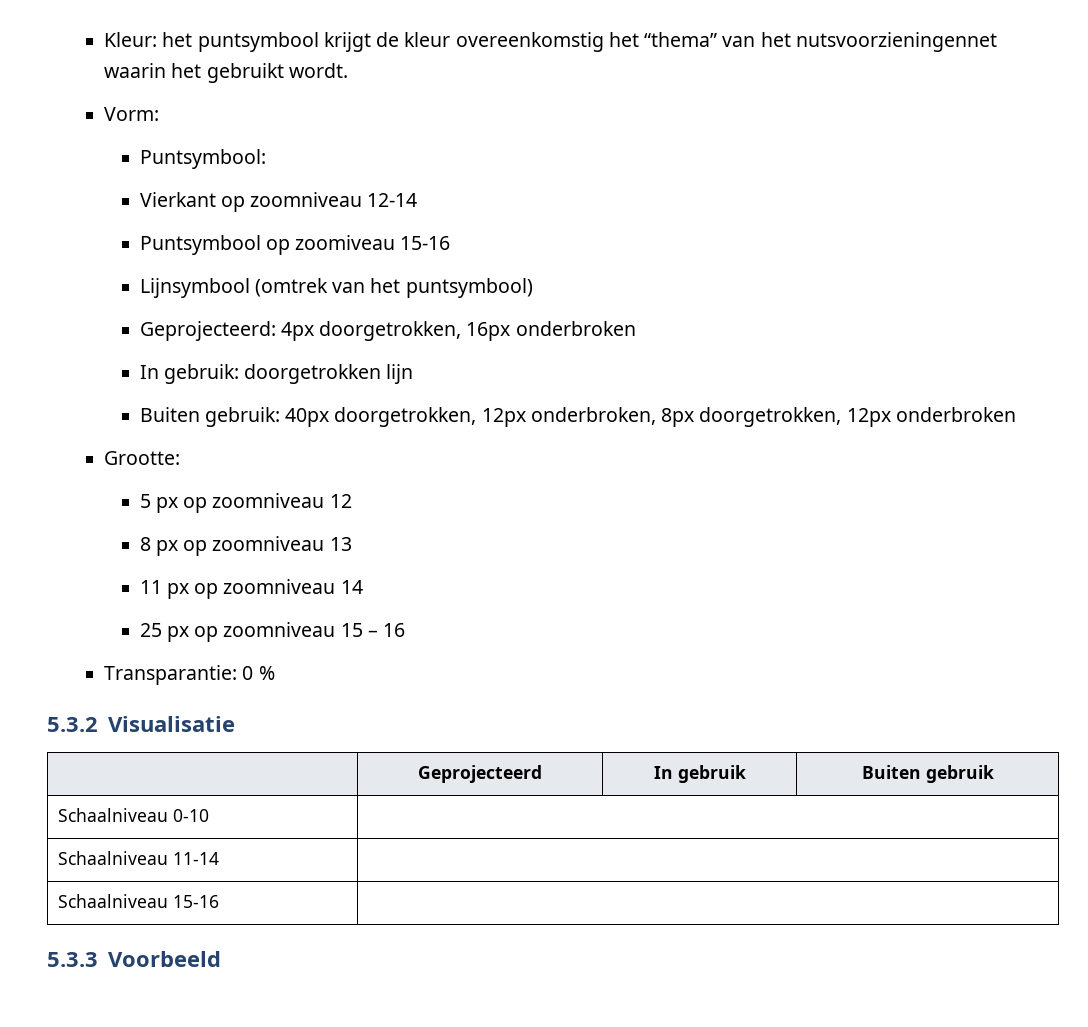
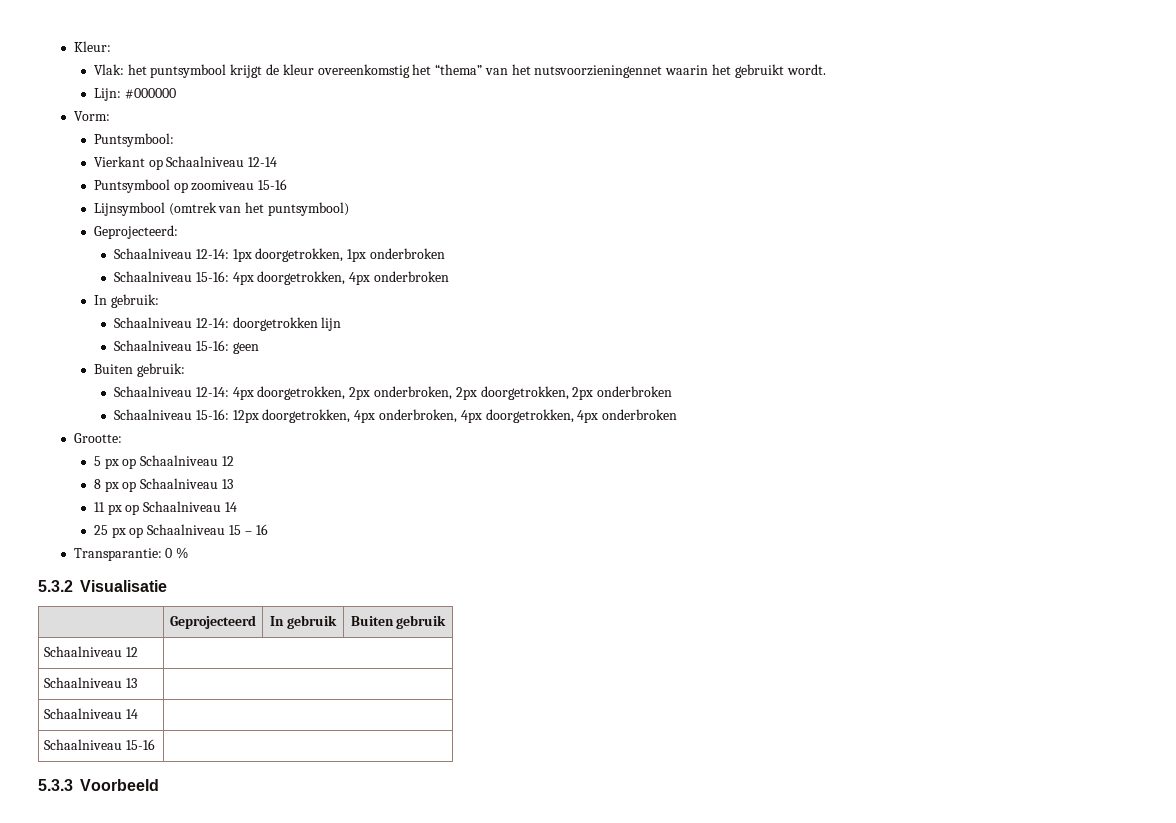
- Kleur: het puntsymbool krijgt de kleur overeenkomstig het “thema” van het nutsvoorzieningennet waarin het gebruikt wordt.
+ Kleur:
+ Vlak: het puntsymbool krijgt de kleur overeenkomstig het “thema” van het nutsvoorzieningennet waarin het gebruikt wordt.
+ Lijn: #000000
- Vierkant op zoomniveau 12-14
+ Vierkant op Schaalniveau 12-14
- Geprojecteerd: 4px doorgetrokken, 16px onderbroken
+ Geprojecteerd:
+ Schaalniveau 12-14: 1px doorgetrokken, 1px onderbroken
+ Schaalniveau 15-16: 4px doorgetrokken, 4px onderbroken
- In gebruik: doorgetrokken lijn
+ In gebruik:
+ Schaalniveau 12-14: doorgetrokken lijn
+ Schaalniveau 15-16: geen
- Buiten gebruik: 40px doorgetrokken, 12px onderbroken, 8px doorgetrokken, 12px onderbroken
+ Buiten gebruik:
+ Schaalniveau 12-14: 4px doorgetrokken, 2px onderbroken, 2px doorgetrokken, 2px onderbroken
+ Schaalniveau 15-16: 12px doorgetrokken, 4px onderbroken, 4px doorgetrokken, 4px onderbroken
- 5 px op zoomniveau 12
+ 5 px op Schaalniveau 12
- 8 px op zoomniveau 13
+ 8 px op Schaalniveau 13
- 11 px op zoomniveau 14
+ 11 px op Schaalniveau 14
- 25 px op zoomniveau 15 – 16
+ 25 px op Schaalniveau 15 – 16
- Schaalniveau 0-10 |
- Schaalniveau 11-14 |
+ Schaalniveau 12 |
+ Schaalniveau 13 |
+ Schaalniveau 14 |

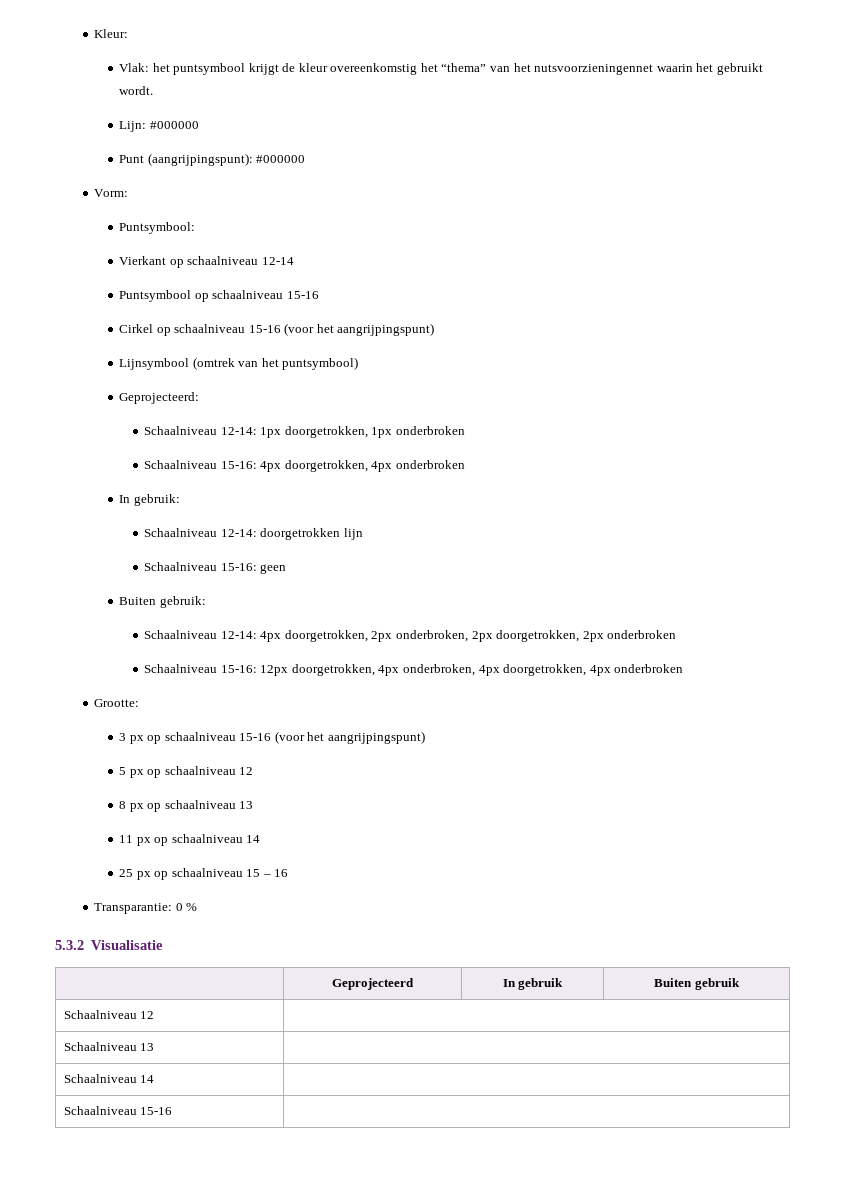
+ Punt (aangrijpingspunt): #000000
- Vierkant op Schaalniveau 12-14
+ Vierkant op schaalniveau 12-14
- Puntsymbool op zoomiveau 15-16
+ Puntsymbool op schaalniveau 15-16
+ Cirkel op schaalniveau 15-16 (voor het aangrijpingspunt)
+ 3 px op schaalniveau 15-16 (voor het aangrijpingspunt)
- 5 px op Schaalniveau 12
+ 5 px op schaalniveau 12
- 8 px op Schaalniveau 13
+ 8 px op schaalniveau 13
- 11 px op Schaalniveau 14
+ 11 px op schaalniveau 14
- 25 px op Schaalniveau 15 – 16
+ 25 px op schaalniveau 15 – 16
- 5.3.3 Voorbeeld

